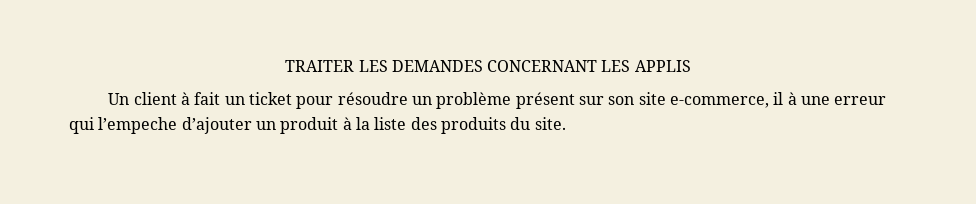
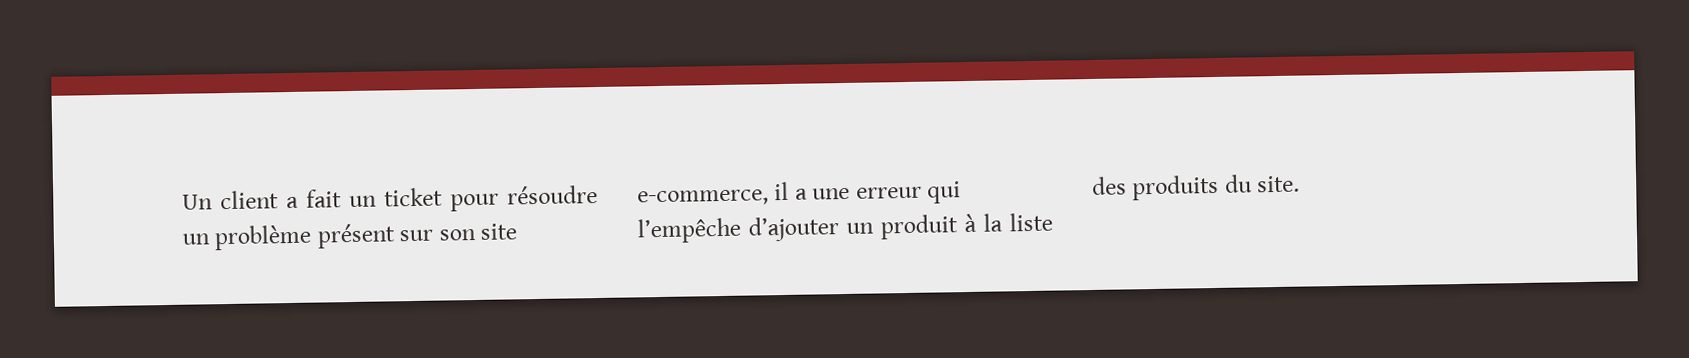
- TRAITER LES DEMANDES CONCERNANT LES APPLIS
- Un client à fait un ticket pour résoudre un problème présent sur son site e-commerce, il à une erreur qui l’empeche d’ajouter un produit à la liste des produits du site.
+ Un client a fait un ticket pour résoudre un problème présent sur son site e-commerce, il a une erreur qui l’empêche d’ajouter un produit à la liste des produits du site.

